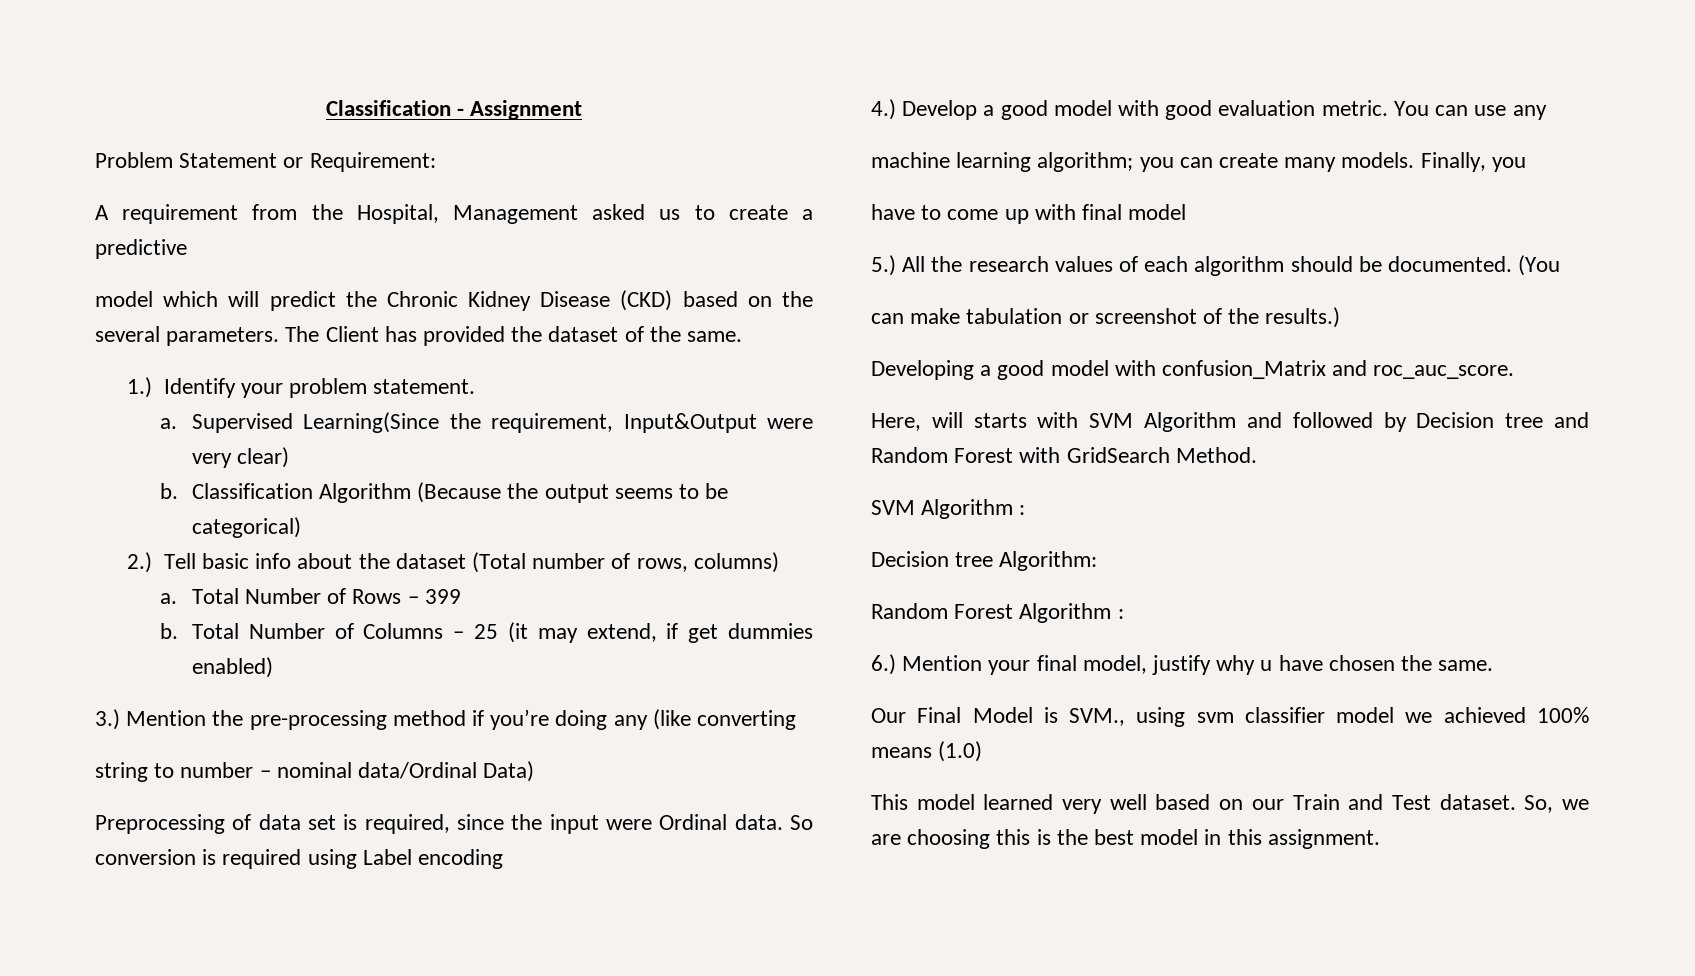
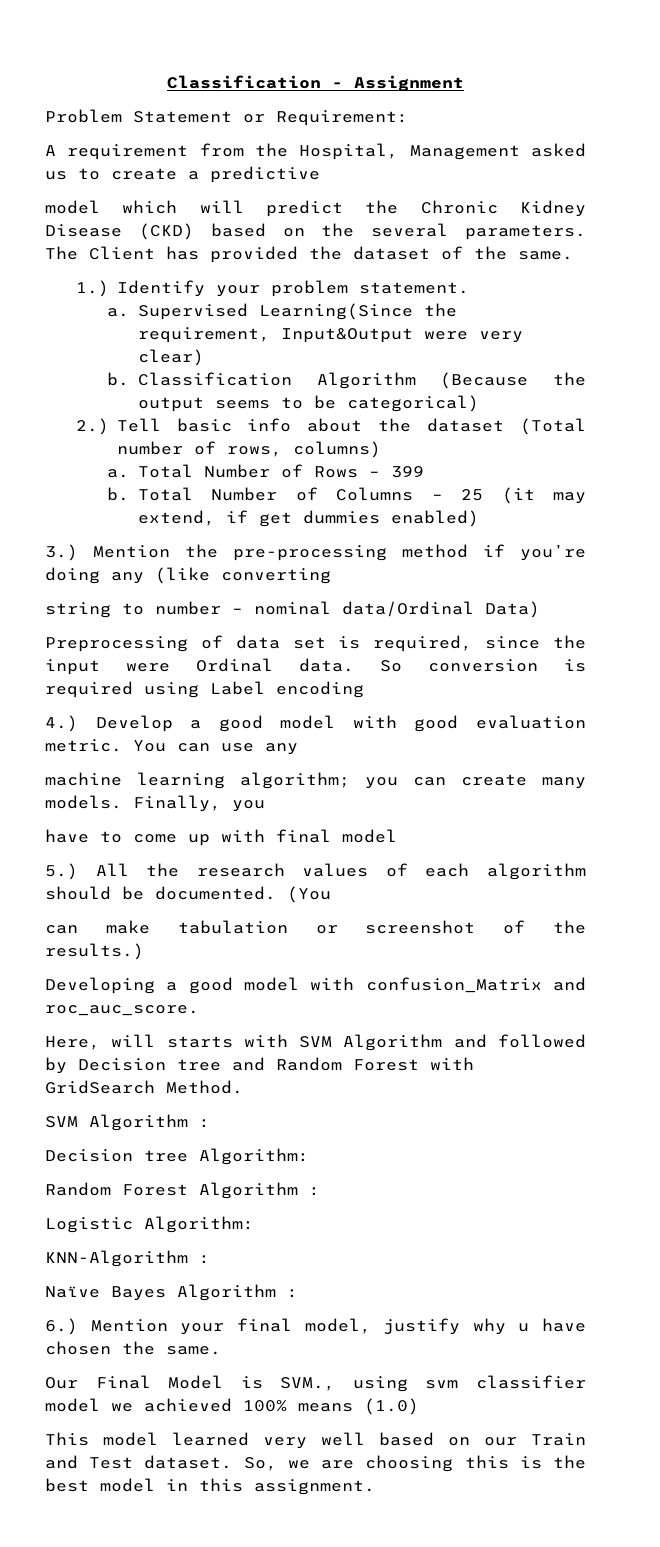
+ Logistic Algorithm:
+ KNN-Algorithm :
+ Naïve Bayes Algorithm :

